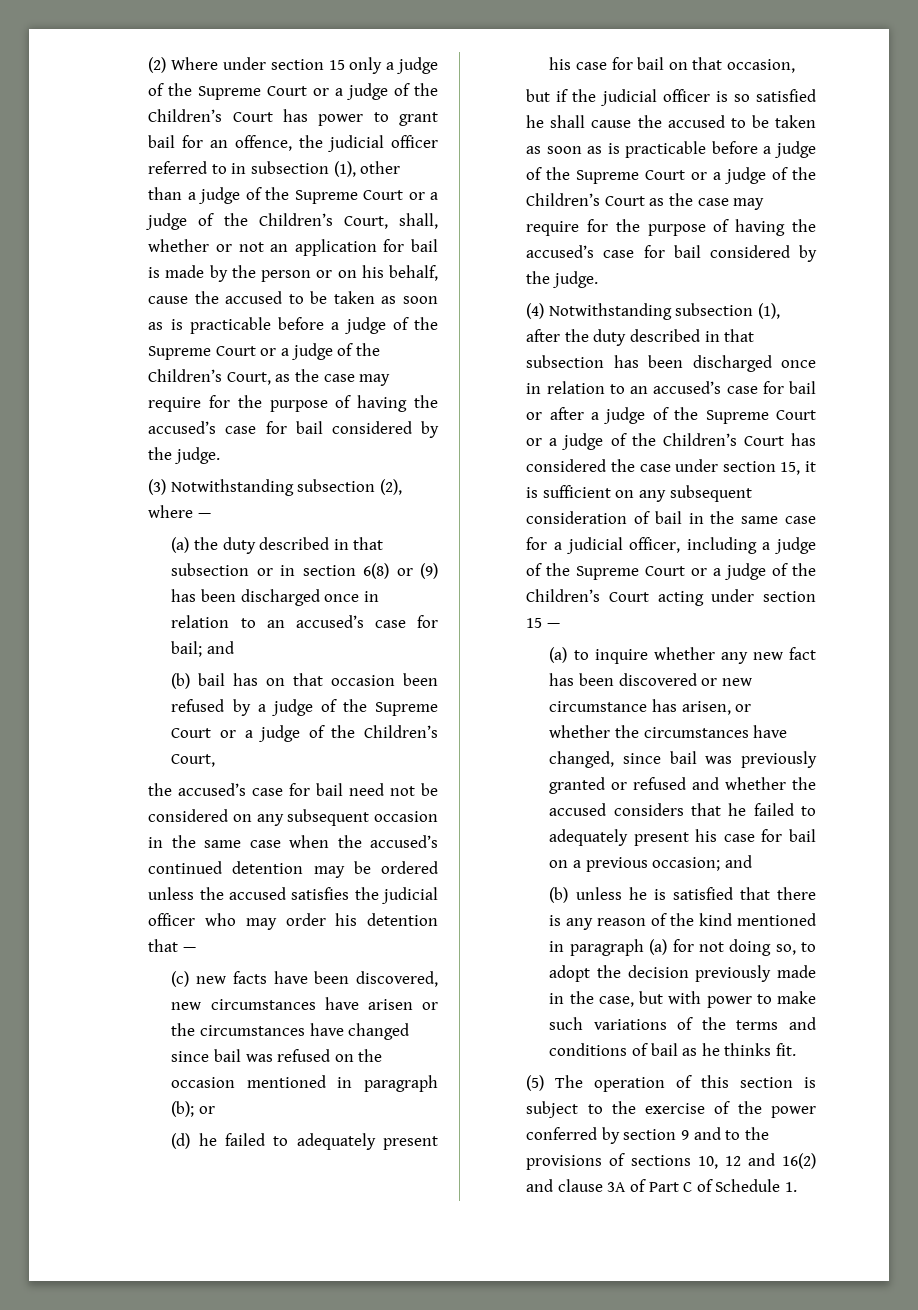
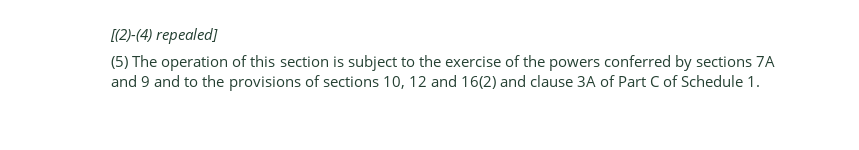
- (2) Where under section 15 only a judge of the Supreme Court or a judge of the Children’s Court has power to grant bail for an offence, the judicial officer referred to in subsection (1), other than a judge of the Supreme Court or a judge of the Children’s Court, shall, whether or not an application for bail is made by the person or on his behalf, cause the accused to be taken as soon as is practicable before a judge of the Supreme Court or a judge of the Children’s Court, as the case may require for the purpose of having the accused’s case for bail considered by the judge.
- (3) Notwithstanding subsection (2), where —
- (a) the duty described in that subsection or in section 6(8) or (9) has been discharged once in relation to an accused’s case for bail; and
- (b) bail has on that occasion been refused by a judge of the Supreme Court or a judge of the Children’s Court,
- the accused’s case for bail need not be considered on any subsequent occasion in the same case when the accused’s continued detention may be ordered unless the accused satisfies the judicial officer who may order his detention that —
- (c) new facts have been discovered, new circumstances have arisen or the circumstances have changed since bail was refused on the occasion mentioned in paragraph (b); or
- (d) he failed to adequately present his case for bail on that occasion,
- but if the judicial officer is so satisfied he shall cause the accused to be taken as soon as is practicable before a judge of the Supreme Court or a judge of the Children’s Court as the case may require for the purpose of having the accused’s case for bail considered by the judge.
- (4) Notwithstanding subsection (1), after the duty described in that subsection has been discharged once in relation to an accused’s case for bail or after a judge of the Supreme Court or a judge of the Children’s Court has considered the case under section 15, it is sufficient on any subsequent consideration of bail in the same case for a judicial officer, including a judge of the Supreme Court or a judge of the Children’s Court acting under section 15 —
- (a) to inquire whether any new fact has been discovered or new circumstance has arisen, or whether the circumstances have changed, since bail was previously granted or refused and whether the accused considers that he failed to adequately present his case for bail on a previous occasion; and
- (b) unless he is satisfied that there is any reason of the kind mentioned in paragraph (a) for not doing so, to adopt the decision previously made in the case, but with power to make such variations of the terms and conditions of bail as he thinks fit.
+ [(2)-(4) repealed]
- (5) The operation of this section is subject to the exercise of the power conferred by section 9 and to the provisions of sections 10, 12 and 16(2) and clause 3A of Part C of Schedule 1.
+ (5) The operation of this section is subject to the exercise of the powers conferred by sections 7A and 9 and to the provisions of sections 10, 12 and 16(2) and clause 3A of Part C of Schedule 1.

